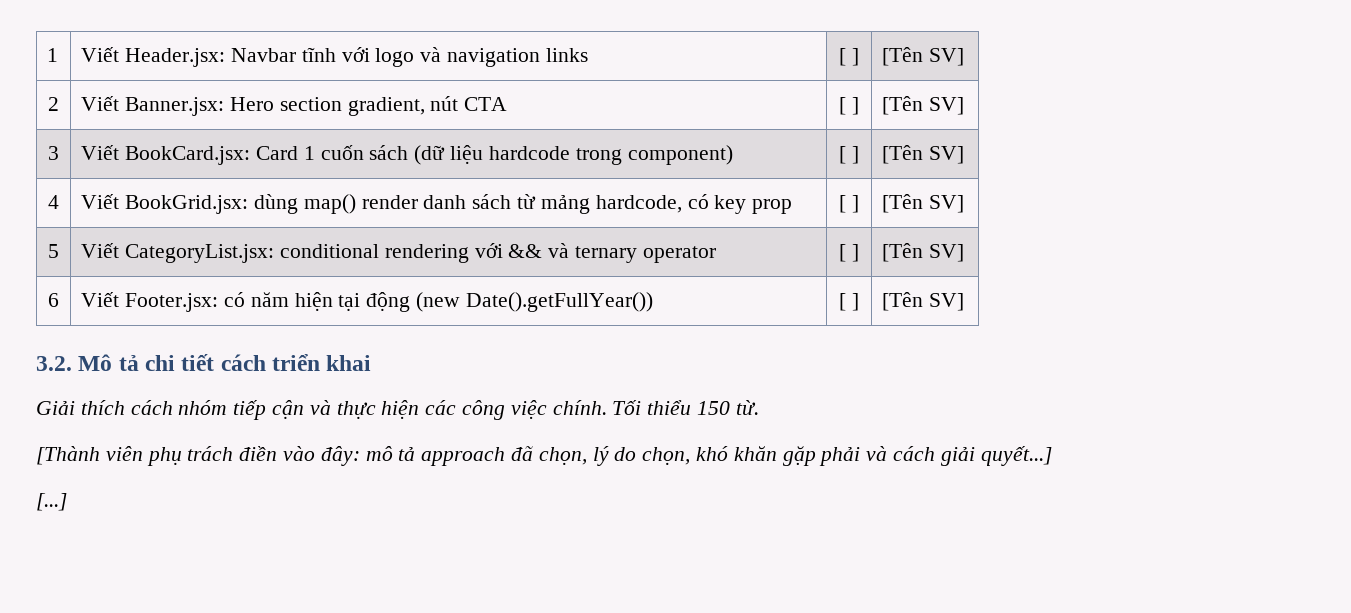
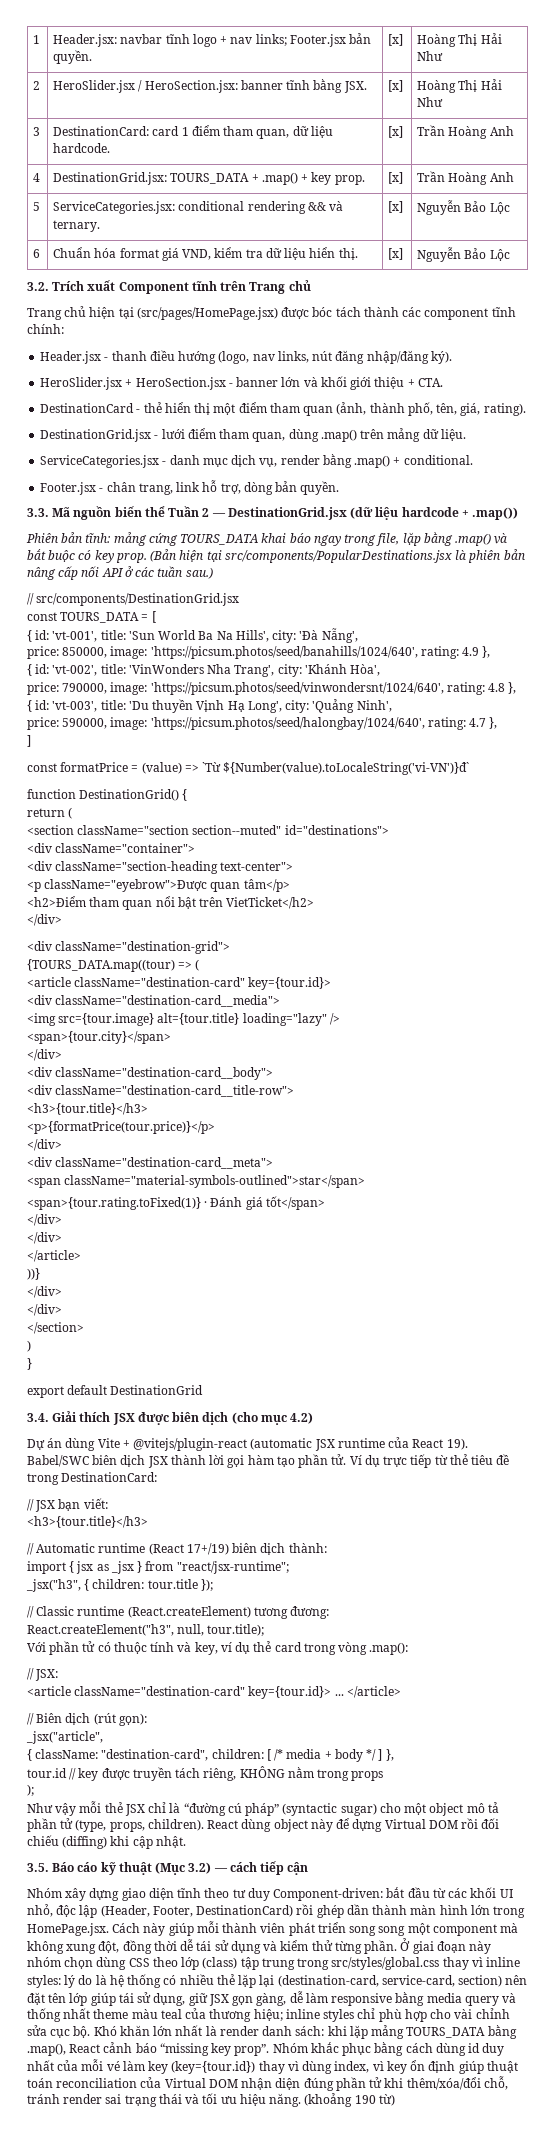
- 1 | Viết Header.jsx: Navbar tĩnh với logo và navigation links | [ ] | [Tên SV]
- 2 | Viết Banner.jsx: Hero section gradient, nút CTA | [ ] | [Tên SV]
- 3 | Viết BookCard.jsx: Card 1 cuốn sách (dữ liệu hardcode trong component) | [ ] | [Tên SV]
- 4 | Viết BookGrid.jsx: dùng map() render danh sách từ mảng hardcode, có key prop | [ ] | [Tên SV]
- 5 | Viết CategoryList.jsx: conditional rendering với && và ternary operator | [ ] | [Tên SV]
- 6 | Viết Footer.jsx: có năm hiện tại động (new Date().getFullYear()) | [ ] | [Tên SV]
- 3.2. Mô tả chi tiết cách triển khai
- Giải thích cách nhóm tiếp cận và thực hiện các công việc chính. Tối thiểu 150 từ.
- [Thành viên phụ trách điền vào đây: mô tả approach đã chọn, lý do chọn, khó khăn gặp phải và cách giải quyết...]
- [...]
+ 1 | Header.jsx: navbar tĩnh logo + nav links; Footer.jsx bản quyền. | [x] | Hoàng Thị Hải Như
+ 2 | HeroSlider.jsx / HeroSection.jsx: banner tĩnh bằng JSX. | [x] | Hoàng Thị Hải Như
+ 3 | DestinationCard: card 1 điểm tham quan, dữ liệu hardcode. | [x] | Trần Hoàng Anh
+ 4 | DestinationGrid.jsx: TOURS_DATA + .map() + key prop. | [x] | Trần Hoàng Anh
+ 5 | ServiceCategories.jsx: conditional rendering && và ternary. | [x] | Nguyễn Bảo Lộc
+ 6 | Chuẩn hóa format giá VND, kiểm tra dữ liệu hiển thị. | [x] | Nguyễn Bảo Lộc
+ 3.2. Trích xuất Component tĩnh trên Trang chủ
+ Trang chủ hiện tại (src/pages/HomePage.jsx) được bóc tách thành các component tĩnh chính:
+ Header.jsx - thanh điều hướng (logo, nav links, nút đăng nhập/đăng ký).
+ HeroSlider.jsx + HeroSection.jsx - banner lớn và khối giới thiệu + CTA.
+ DestinationCard - thẻ hiển thị một điểm tham quan (ảnh, thành phố, tên, giá, rating).
+ DestinationGrid.jsx - lưới điểm tham quan, dùng .map() trên mảng dữ liệu.
+ ServiceCategories.jsx - danh mục dịch vụ, render bằng .map() + conditional.
+ Footer.jsx - chân trang, link hỗ trợ, dòng bản quyền.
+ 3.3. Mã nguồn biến thể Tuần 2 — DestinationGrid.jsx (dữ liệu hardcode + .map())
+ Phiên bản tĩnh: mảng cứng TOURS_DATA khai báo ngay trong file, lặp bằng .map() và bắt buộc có key prop. (Bản hiện tại src/components/PopularDestinations.jsx là phiên bản nâng cấp nối API ở các tuần sau.)
+ // src/components/DestinationGrid.jsx
+ const TOURS_DATA = [
+ { id: 'vt-001', title: 'Sun World Ba Na Hills', city: 'Đà Nẵng',
+ price: 850000, image: 'https://picsum.photos/seed/banahills/1024/640', rating: 4.9 },
+ { id: 'vt-002', title: 'VinWonders Nha Trang', city: 'Khánh Hòa',
+ price: 790000, image: 'https://picsum.photos/seed/vinwondersnt/1024/640', rating: 4.8 },
+ { id: 'vt-003', title: 'Du thuyền Vịnh Hạ Long', city: 'Quảng Ninh',
+ price: 590000, image: 'https://picsum.photos/seed/halongbay/1024/640', rating: 4.7 },
+ ]
+ const formatPrice = (value) => `Từ ${Number(value).toLocaleString('vi-VN')}đ`
+ function DestinationGrid() {
+ return (
+ <section className="section section--muted" id="destinations">
+ <div className="container">
+ <div className="section-heading text-center">
+ <p className="eyebrow">Được quan tâm</p>
+ <h2>Điểm tham quan nổi bật trên VietTicket</h2>
+ </div>
+ <div className="destination-grid">
+ {TOURS_DATA.map((tour) => (
+ <article className="destination-card" key={tour.id}>
+ <div className="destination-card__media">
+ <img src={tour.image} alt={tour.title} loading="lazy" />
+ <span>{tour.city}</span>
+ </div>
+ <div className="destination-card__body">
+ <div className="destination-card__title-row">
+ <h3>{tour.title}</h3>
+ <p>{formatPrice(tour.price)}</p>
+ </div>
+ <div className="destination-card__meta">
+ <span className="material-symbols-outlined">star</span>
+ <span>{tour.rating.toFixed(1)} · Đánh giá tốt</span>
+ </div>
+ </div>
+ </article>
+ ))}
+ </div>
+ </div>
+ </section>
+ )
+ }
+ export default DestinationGrid
+ 3.4. Giải thích JSX được biên dịch (cho mục 4.2)
+ Dự án dùng Vite + @vitejs/plugin-react (automatic JSX runtime của React 19). Babel/SWC biên dịch JSX thành lời gọi hàm tạo phần tử. Ví dụ trực tiếp từ thẻ tiêu đề trong DestinationCard:
+ // JSX bạn viết:
+ <h3>{tour.title}</h3>
+ // Automatic runtime (React 17+/19) biên dịch thành:
+ import { jsx as _jsx } from "react/jsx-runtime";
+ _jsx("h3", { children: tour.title });
+ // Classic runtime (React.createElement) tương đương:
+ React.createElement("h3", null, tour.title);
+ Với phần tử có thuộc tính và key, ví dụ thẻ card trong vòng .map():
+ // JSX:
+ <article className="destination-card" key={tour.id}> ... </article>
+ // Biên dịch (rút gọn):
+ _jsx("article",
+ { className: "destination-card", children: [ /* media + body */ ] },
+ tour.id // key được truyền tách riêng, KHÔNG nằm trong props
+ );
+ Như vậy mỗi thẻ JSX chỉ là “đường cú pháp” (syntactic sugar) cho một object mô tả phần tử (type, props, children). React dùng object này để dựng Virtual DOM rồi đối chiếu (diffing) khi cập nhật.
+ 3.5. Báo cáo kỹ thuật (Mục 3.2) — cách tiếp cận
+ Nhóm xây dựng giao diện tĩnh theo tư duy Component-driven: bắt đầu từ các khối UI nhỏ, độc lập (Header, Footer, DestinationCard) rồi ghép dần thành màn hình lớn trong HomePage.jsx. Cách này giúp mỗi thành viên phát triển song song một component mà không xung đột, đồng thời dễ tái sử dụng và kiểm thử từng phần. Ở giai đoạn này nhóm chọn dùng CSS theo lớp (class) tập trung trong src/styles/global.css thay vì inline styles: lý do là hệ thống có nhiều thẻ lặp lại (destination-card, service-card, section) nên đặt tên lớp giúp tái sử dụng, giữ JSX gọn gàng, dễ làm responsive bằng media query và thống nhất theme màu teal của thương hiệu; inline styles chỉ phù hợp cho vài chỉnh sửa cục bộ. Khó khăn lớn nhất là render danh sách: khi lặp mảng TOURS_DATA bằng .map(), React cảnh báo “missing key prop”. Nhóm khắc phục bằng cách dùng id duy nhất của mỗi vé làm key (key={tour.id}) thay vì dùng index, vì key ổn định giúp thuật toán reconciliation của Virtual DOM nhận diện đúng phần tử khi thêm/xóa/đổi chỗ, tránh render sai trạng thái và tối ưu hiệu năng. (khoảng 190 từ)

